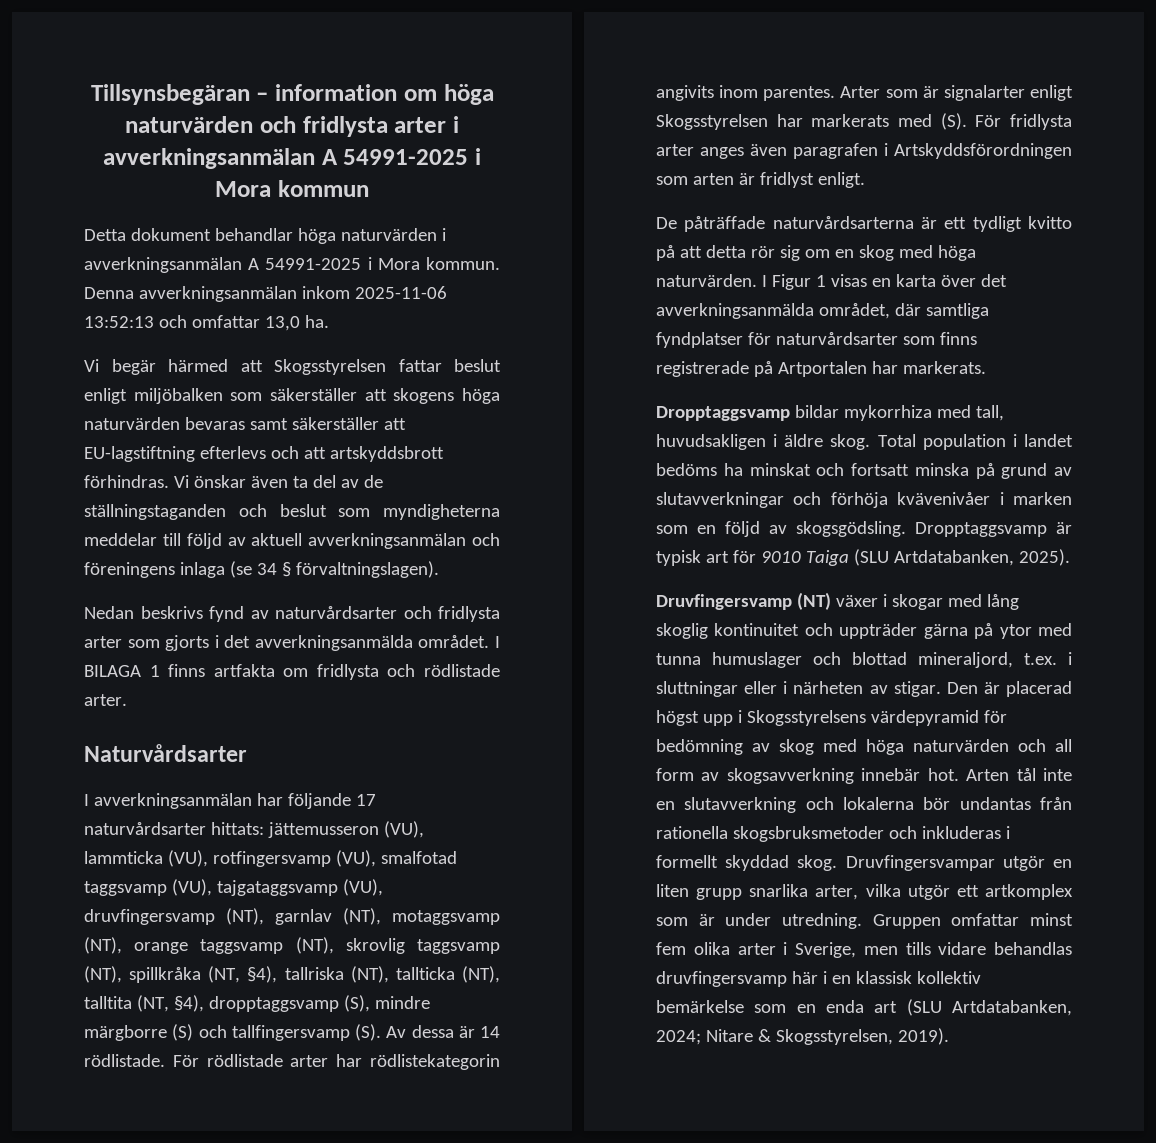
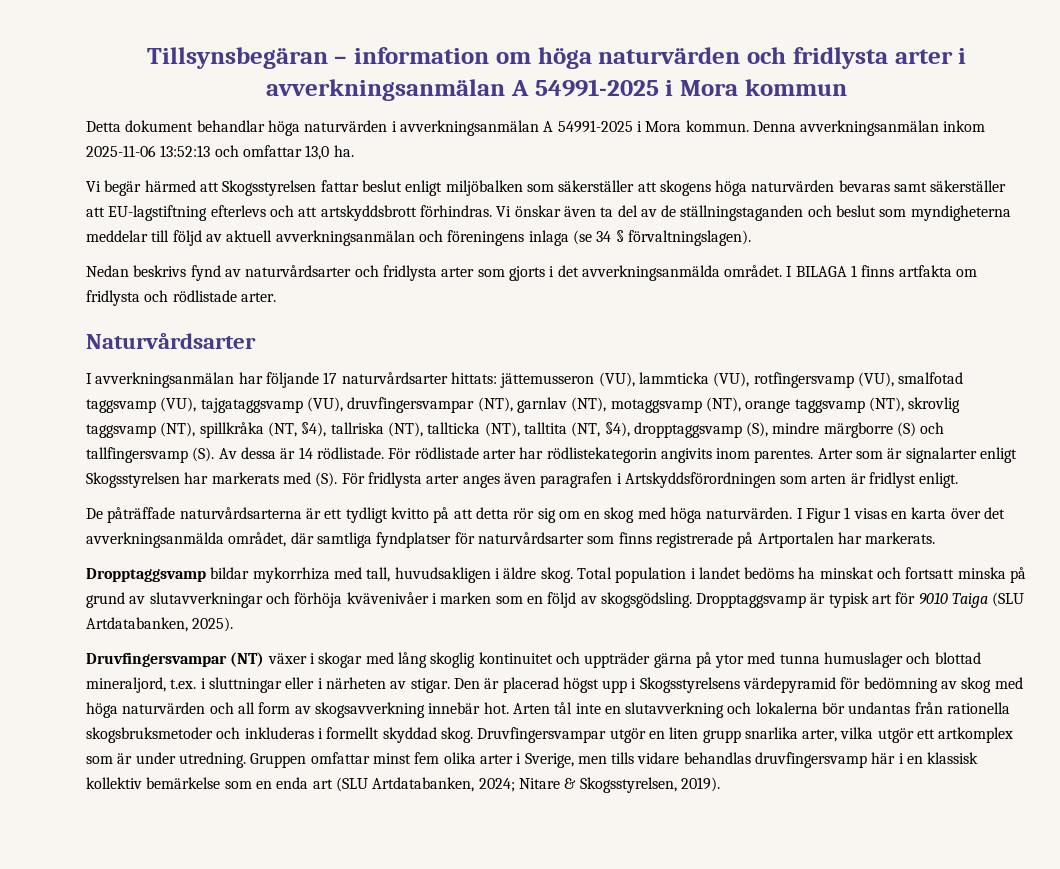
- I avverkningsanmälan har följande 17 naturvårdsarter hittats: jättemusseron (VU), lammticka (VU), rotfingersvamp (VU), smalfotad taggsvamp (VU), tajgataggsvamp (VU), druvfingersvamp (NT), garnlav (NT), motaggsvamp (NT), orange taggsvamp (NT), skrovlig taggsvamp (NT), spillkråka (NT, §4), tallriska (NT), tallticka (NT), talltita (NT, §4), dropptaggsvamp (S), mindre märgborre (S) och tallfingersvamp (S). Av dessa är 14 rödlistade.
+ I avverkningsanmälan har följande 17 naturvårdsarter hittats: jättemusseron (VU), lammticka (VU), rotfingersvamp (VU), smalfotad taggsvamp (VU), tajgataggsvamp (VU), druvfingersvampar (NT), garnlav (NT), motaggsvamp (NT), orange taggsvamp (NT), skrovlig taggsvamp (NT), spillkråka (NT, §4), tallriska (NT), tallticka (NT), talltita (NT, §4), dropptaggsvamp (S), mindre märgborre (S) och tallfingersvamp (S). Av dessa är 14 rödlistade.
- Druvfingersvamp (NT) växer i skogar med lång skoglig kontinuitet och uppträder gärna på ytor med tunna humuslager och blottad mineraljord, t.ex. i sluttningar eller i närheten av stigar.
+ Druvfingersvampar (NT) växer i skogar med lång skoglig kontinuitet och uppträder gärna på ytor med tunna humuslager och blottad mineraljord, t.ex. i sluttningar eller i närheten av stigar.

